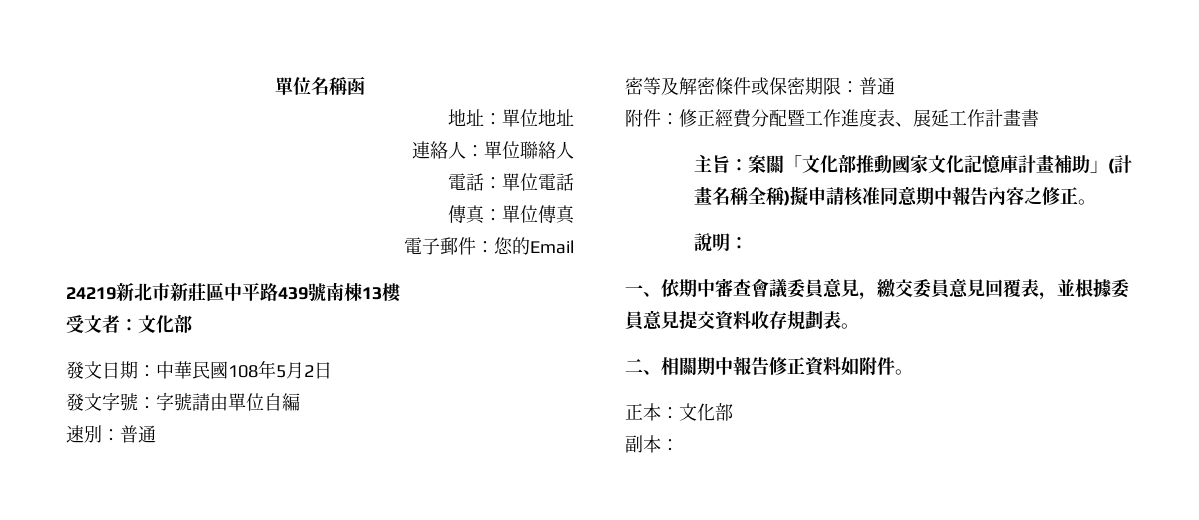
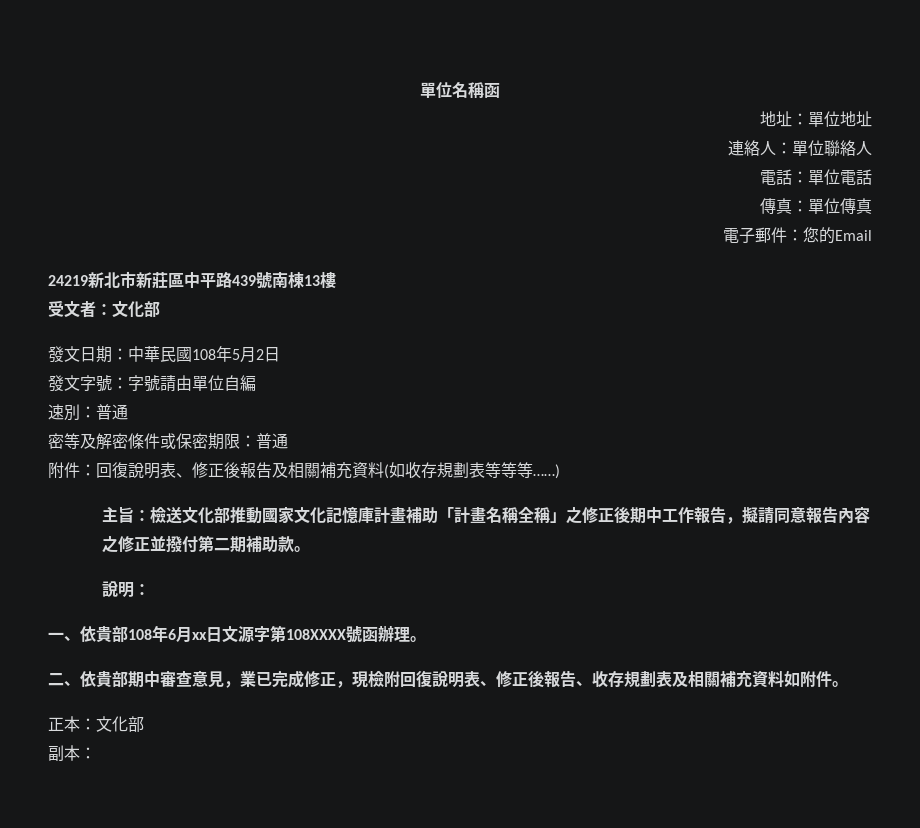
- 附件：修正經費分配暨工作進度表、展延工作計畫書
+ 附件：回復說明表、修正後報告及相關補充資料(如收存規劃表等等等……)
- 主旨：案關「文化部推動國家文化記憶庫計畫補助」(計畫名稱全稱)擬申請核准同意期中報告內容之修正。
+ 主旨：檢送文化部推動國家文化記憶庫計畫補助「計畫名稱全稱」之修正後期中工作報告，擬請同意報告內容之修正並撥付第二期補助款。
  說明：
- 一、依期中審查會議委員意見，繳交委員意見回覆表，並根據委員意見提交資料收存規劃表。
- 二、相關期中報告修正資料如附件。
+ 一、依貴部108年6月xx日文源字第108XXXX號函辦理。
+ 二、依貴部期中審查意見，業已完成修正，現檢附回復說明表、修正後報告、收存規劃表及相關補充資料如附件。

